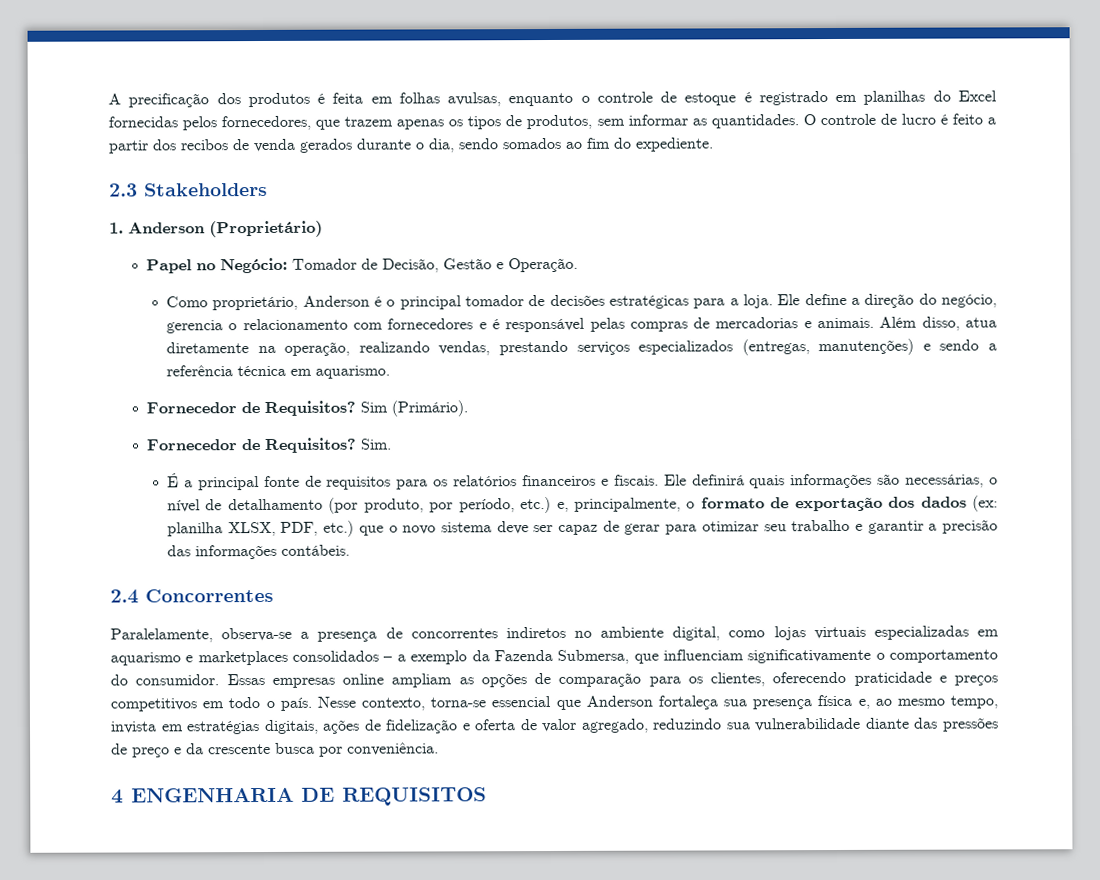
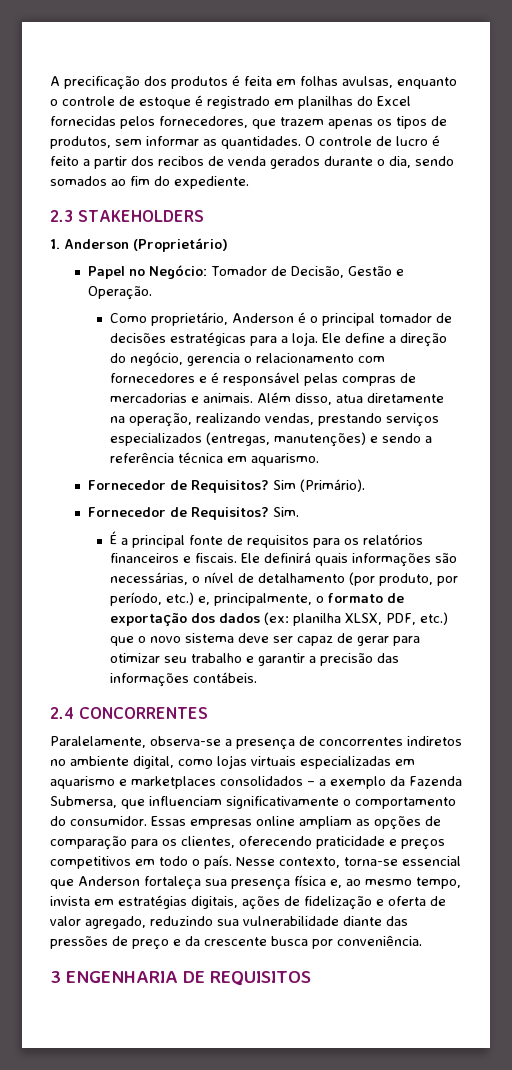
- 2.3 Stakeholders
+ 2.3 STAKEHOLDERS
- 2.4 Concorrentes
+ 2.4 CONCORRENTES
- 4 ENGENHARIA DE REQUISITOS
+ 3 ENGENHARIA DE REQUISITOS

